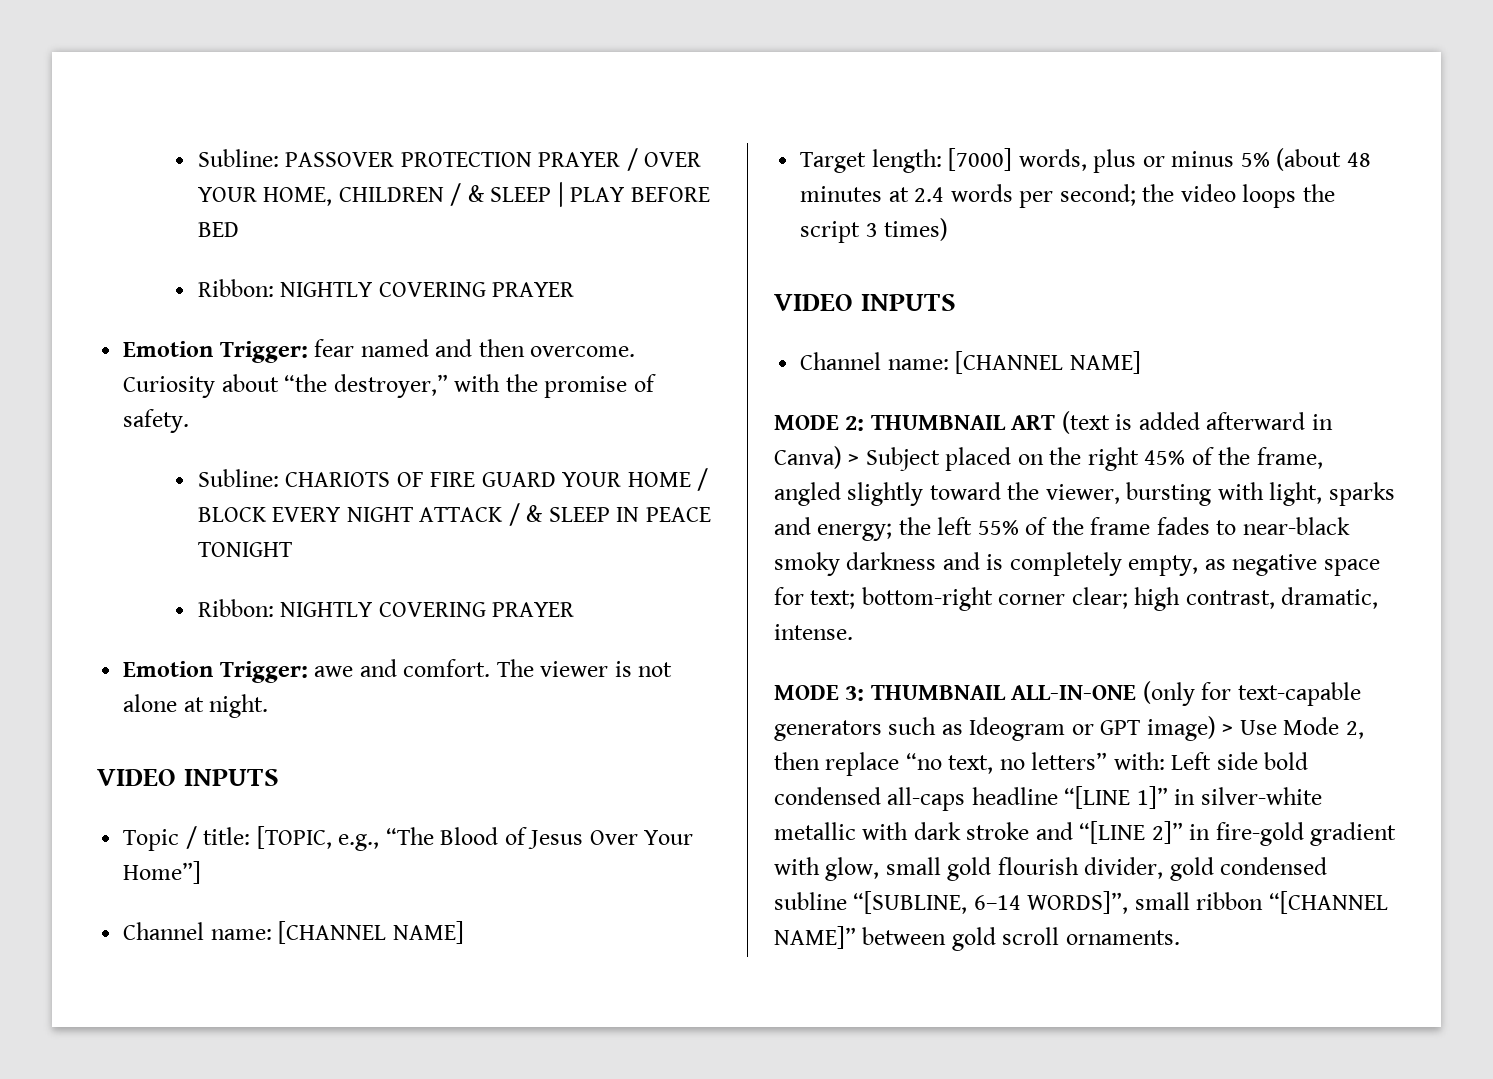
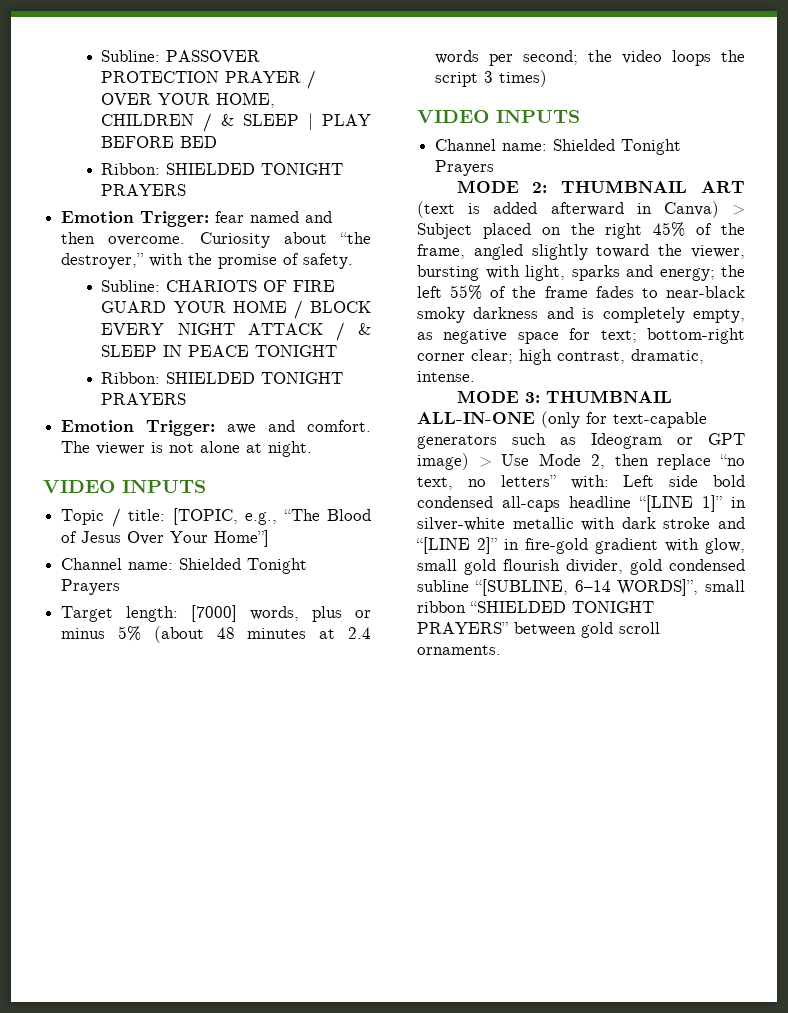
  Subline: PASSOVER PROTECTION PRAYER / OVER YOUR HOME, CHILDREN / & SLEEP | PLAY BEFORE BED
- Ribbon: NIGHTLY COVERING PRAYER
+ Ribbon: SHIELDED TONIGHT PRAYERS
  Subline: CHARIOTS OF FIRE GUARD YOUR HOME / BLOCK EVERY NIGHT ATTACK / & SLEEP IN PEACE TONIGHT
- Ribbon: NIGHTLY COVERING PRAYER
+ Ribbon: SHIELDED TONIGHT PRAYERS
  Topic / title: [TOPIC, e.g., “The Blood of Jesus Over Your Home”]
- Channel name: [CHANNEL NAME]
+ Channel name: Shielded Tonight Prayers
  Target length: [7000] words, plus or minus 5% (about 48 minutes at 2.4 words per second; the video loops the script 3 times)
  VIDEO INPUTS
- Channel name: [CHANNEL NAME]
+ Channel name: Shielded Tonight Prayers
- Left side bold condensed all-caps headline “[LINE 1]” in silver-white metallic with dark stroke and “[LINE 2]” in fire-gold gradient with glow, small gold flourish divider, gold condensed subline “[SUBLINE, 6–14 WORDS]”, small ribbon “[CHANNEL NAME]” between gold scroll ornaments.
+ Left side bold condensed all-caps headline “[LINE 1]” in silver-white metallic with dark stroke and “[LINE 2]” in fire-gold gradient with glow, small gold flourish divider, gold condensed subline “[SUBLINE, 6–14 WORDS]”, small ribbon “SHIELDED TONIGHT PRAYERS” between gold scroll ornaments.

